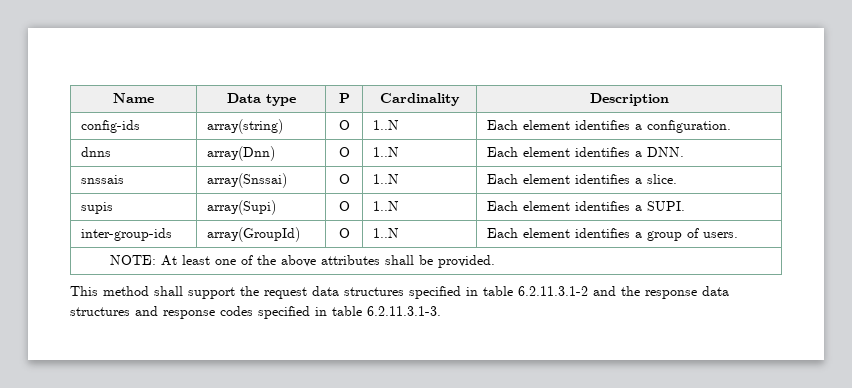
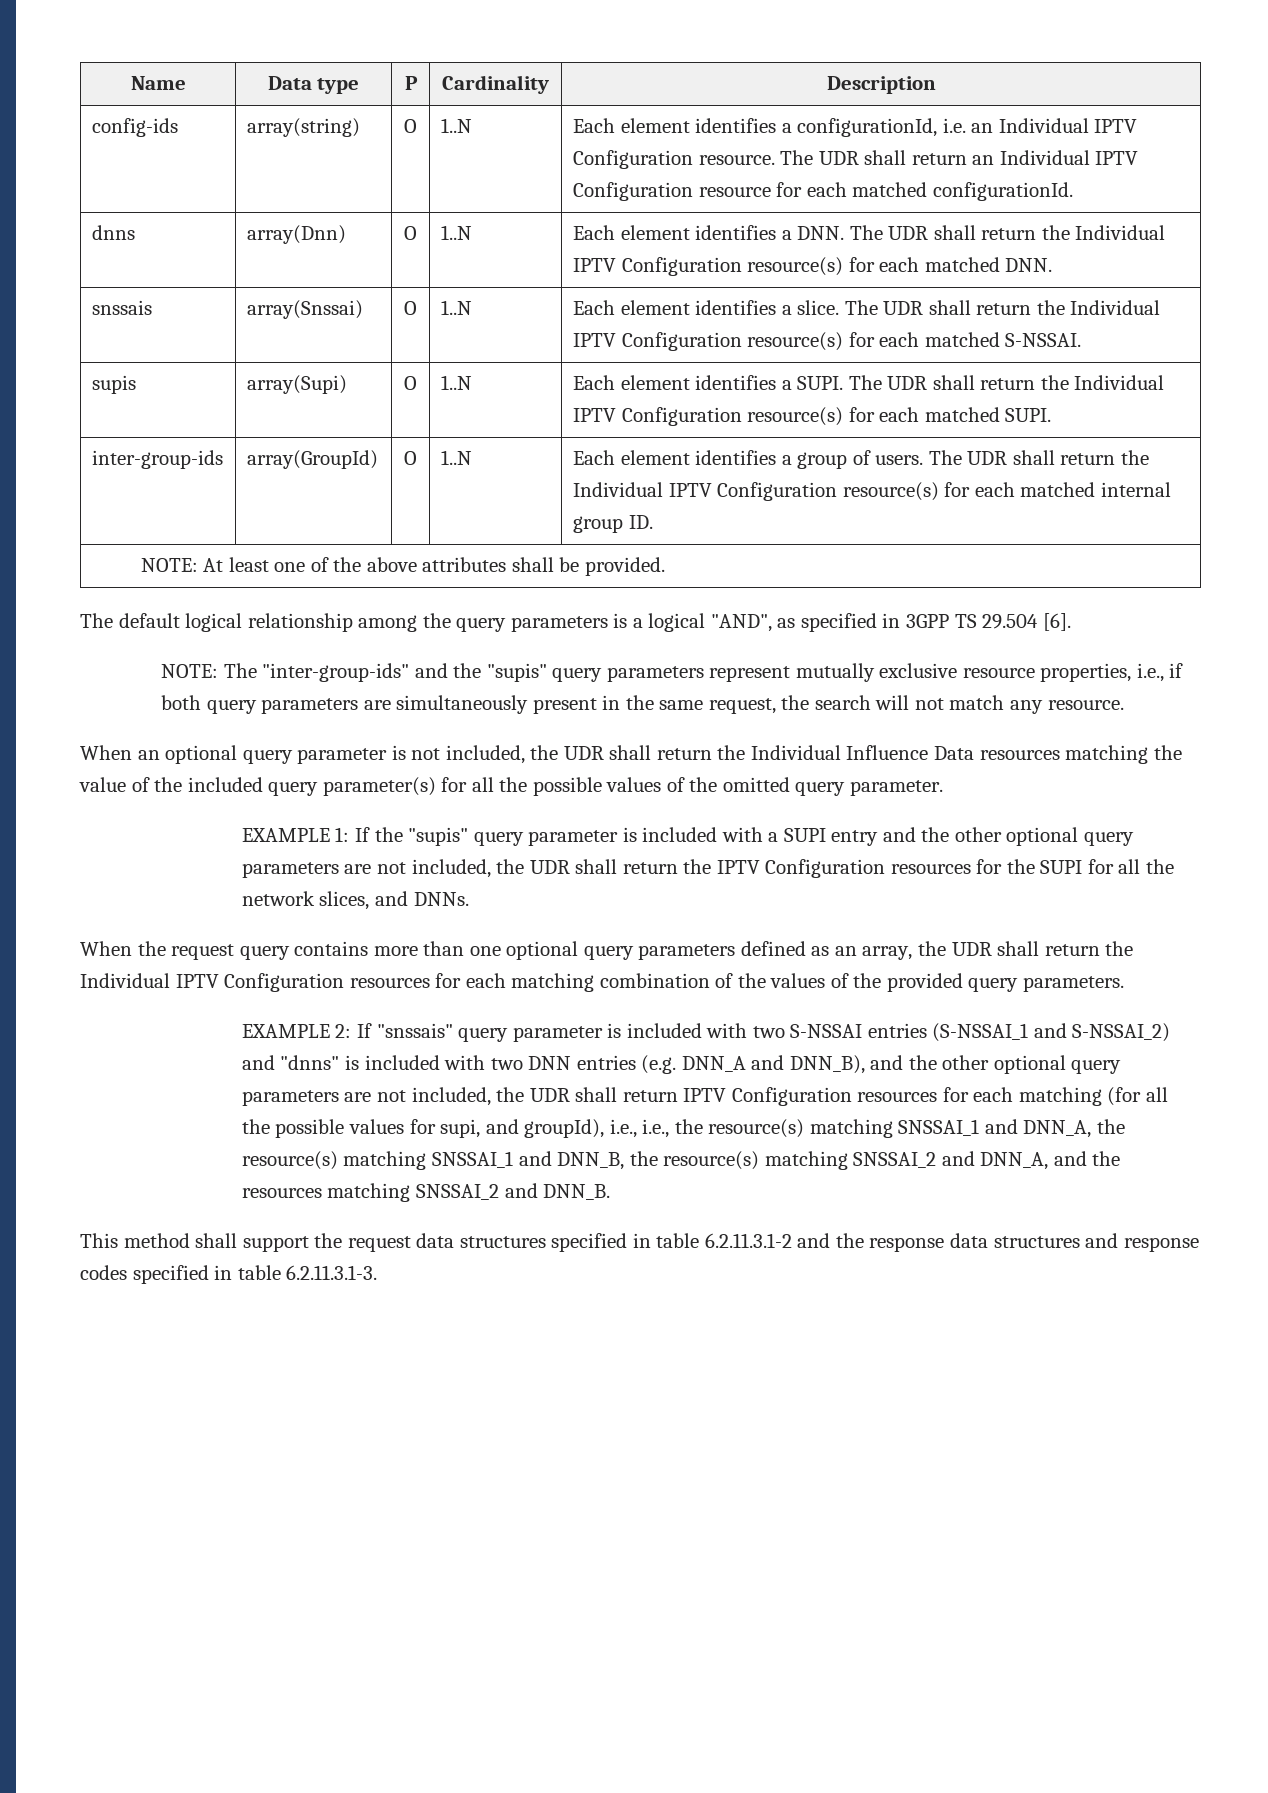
- config-ids | array(string) | O | 1..N | Each element identifies a configuration.
+ config-ids | array(string) | O | 1..N | Each element identifies a configurationId, i.e. an Individual IPTV Configuration resource. The UDR shall return an Individual IPTV Configuration resource for each matched configurationId.
- dnns | array(Dnn) | O | 1..N | Each element identifies a DNN.
+ dnns | array(Dnn) | O | 1..N | Each element identifies a DNN. The UDR shall return the Individual IPTV Configuration resource(s) for each matched DNN.
- snssais | array(Snssai) | O | 1..N | Each element identifies a slice.
+ snssais | array(Snssai) | O | 1..N | Each element identifies a slice. The UDR shall return the Individual IPTV Configuration resource(s) for each matched S-NSSAI.
- supis | array(Supi) | O | 1..N | Each element identifies a SUPI.
+ supis | array(Supi) | O | 1..N | Each element identifies a SUPI. The UDR shall return the Individual IPTV Configuration resource(s) for each matched SUPI.
- inter-group-ids | array(GroupId) | O | 1..N | Each element identifies a group of users.
+ inter-group-ids | array(GroupId) | O | 1..N | Each element identifies a group of users. The UDR shall return the Individual IPTV Configuration resource(s) for each matched internal group ID.
+ The default logical relationship among the query parameters is a logical "AND", as specified in 3GPP TS 29.504 [6].
+ NOTE: The "inter-group-ids" and the "supis" query parameters represent mutually exclusive resource properties, i.e., if both query parameters are simultaneously present in the same request, the search will not match any resource.
+ When an optional query parameter is not included, the UDR shall return the Individual Influence Data resources matching the value of the included query parameter(s) for all the possible values of the omitted query parameter.
+ EXAMPLE 1: If the "supis" query parameter is included with a SUPI entry and the other optional query parameters are not included, the UDR shall return the IPTV Configuration resources for the SUPI for all the network slices, and DNNs.
+ When the request query contains more than one optional query parameters defined as an array, the UDR shall return the Individual IPTV Configuration resources for each matching combination of the values of the provided query parameters.
+ EXAMPLE 2: If "snssais" query parameter is included with two S-NSSAI entries (S-NSSAI_1 and S-NSSAI_2) and "dnns" is included with two DNN entries (e.g. DNN_A and DNN_B), and the other optional query parameters are not included, the UDR shall return IPTV Configuration resources for each matching (for all the possible values for supi, and groupId), i.e., i.e., the resource(s) matching SNSSAI_1 and DNN_A, the resource(s) matching SNSSAI_1 and DNN_B, the resource(s) matching SNSSAI_2 and DNN_A, and the resources matching SNSSAI_2 and DNN_B.

